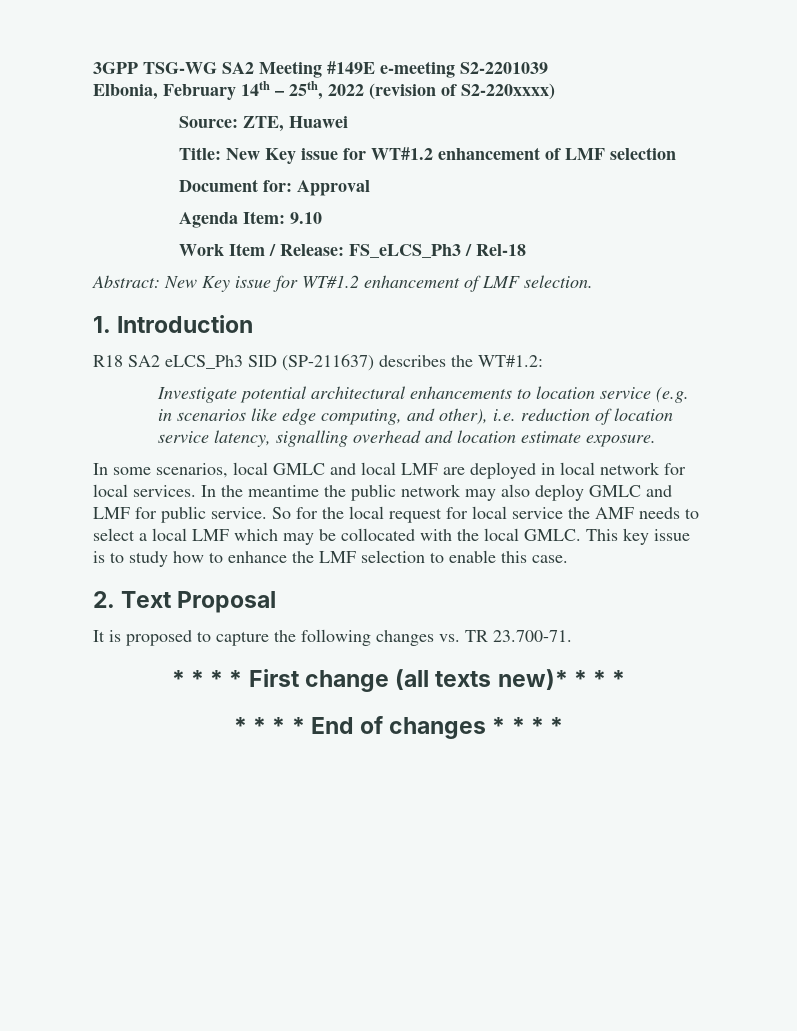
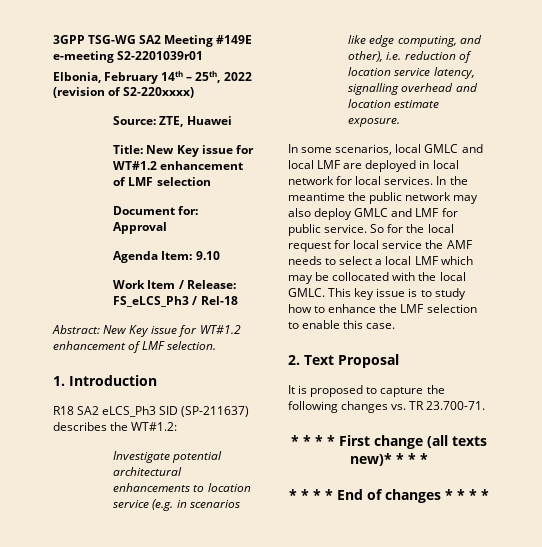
- 3GPP TSG-WG SA2 Meeting #149E e-meeting S2-2201039
+ 3GPP TSG-WG SA2 Meeting #149E e-meeting S2-2201039r01

